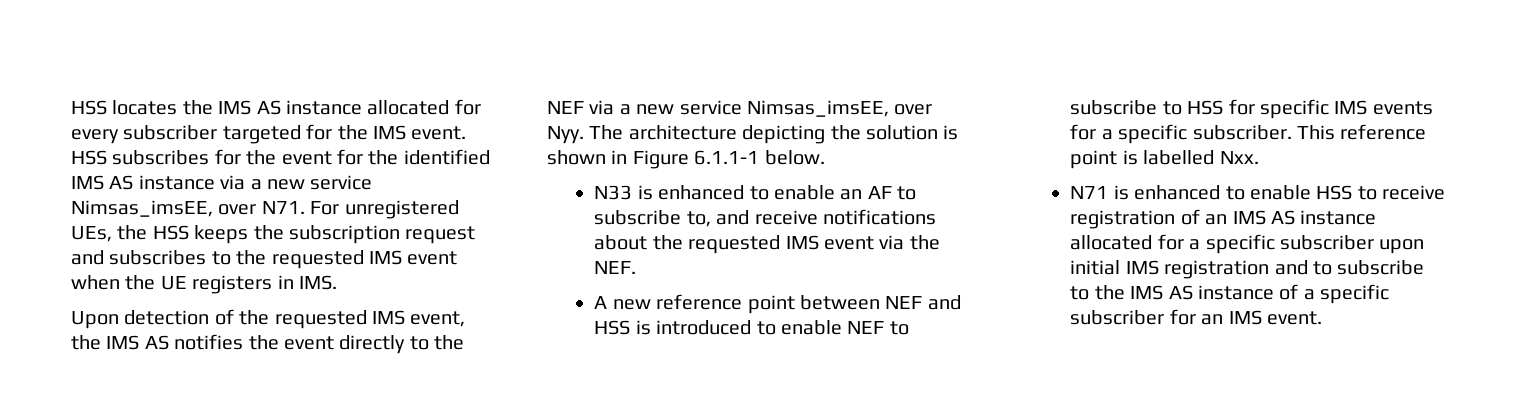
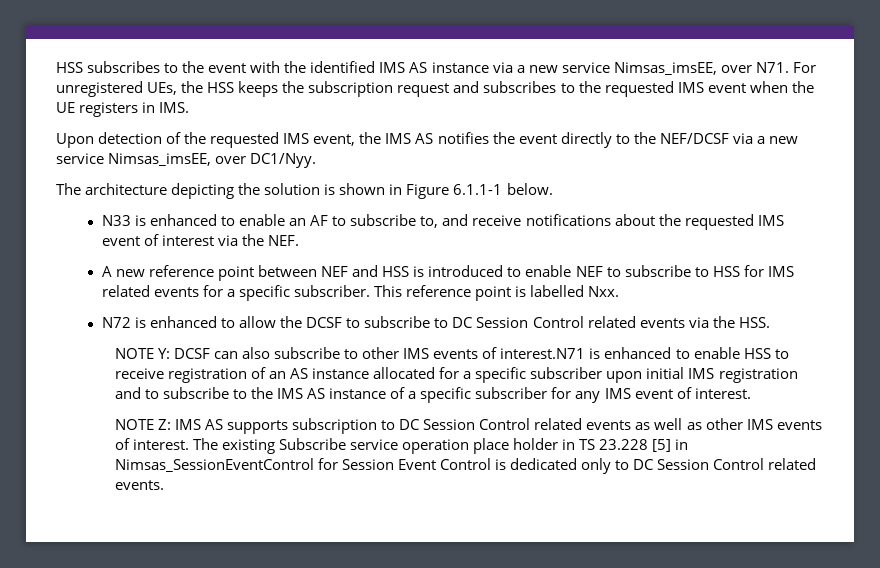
- HSS locates the IMS AS instance allocated for every subscriber targeted for the IMS event. HSS subscribes for the event for the identified IMS AS instance via a new service Nimsas_imsEE, over N71. For unregistered UEs, the HSS keeps the subscription request and subscribes to the requested IMS event when the UE registers in IMS.
+ HSS subscribes to the event with the identified IMS AS instance via a new service Nimsas_imsEE, over N71. For unregistered UEs, the HSS keeps the subscription request and subscribes to the requested IMS event when the UE registers in IMS.
- Upon detection of the requested IMS event, the IMS AS notifies the event directly to the NEF via a new service Nimsas_imsEE, over Nyy. The architecture depicting the solution is shown in Figure 6.1.1-1 below.
+ Upon detection of the requested IMS event, the IMS AS notifies the event directly to the NEF/DCSF via a new service Nimsas_imsEE, over DC1/Nyy.
+ The architecture depicting the solution is shown in Figure 6.1.1-1 below.
- N33 is enhanced to enable an AF to subscribe to, and receive notifications about the requested IMS event via the NEF.
+ N33 is enhanced to enable an AF to subscribe to, and receive notifications about the requested IMS event of interest via the NEF.
- A new reference point between NEF and HSS is introduced to enable NEF to subscribe to HSS for specific IMS events for a specific subscriber.
+ A new reference point between NEF and HSS is introduced to enable NEF to subscribe to HSS for IMS related events for a specific subscriber.
- N71 is enhanced to enable HSS to receive registration of an IMS AS instance allocated for a specific subscriber upon initial IMS registration and to subscribe to the IMS AS instance of a specific subscriber for an IMS event.
+ N72 is enhanced to allow the DCSF to subscribe to DC Session Control related events via the HSS.
+ NOTE Y: DCSF can also subscribe to other IMS events of interest.N71 is enhanced to enable HSS to receive registration of an AS instance allocated for a specific subscriber upon initial IMS registration and to subscribe to the IMS AS instance of a specific subscriber for any IMS event of interest.
+ NOTE Z: IMS AS supports subscription to DC Session Control related events as well as other IMS events of interest. The existing Subscribe service operation place holder in TS 23.228 [5] in Nimsas_SessionEventControl for Session Event Control is dedicated only to DC Session Control related events.

